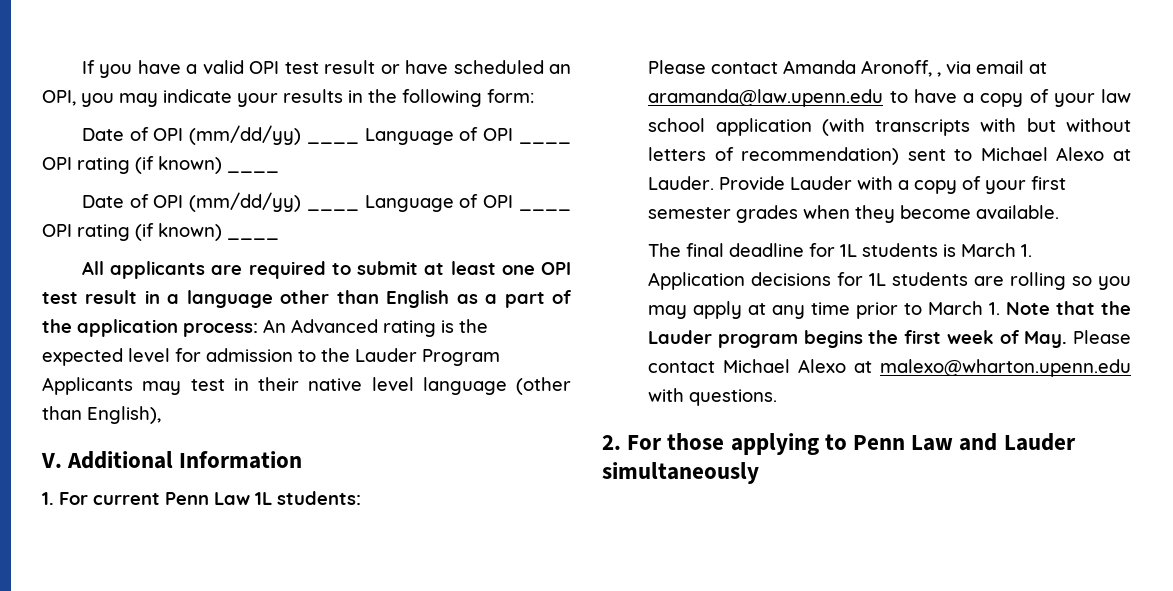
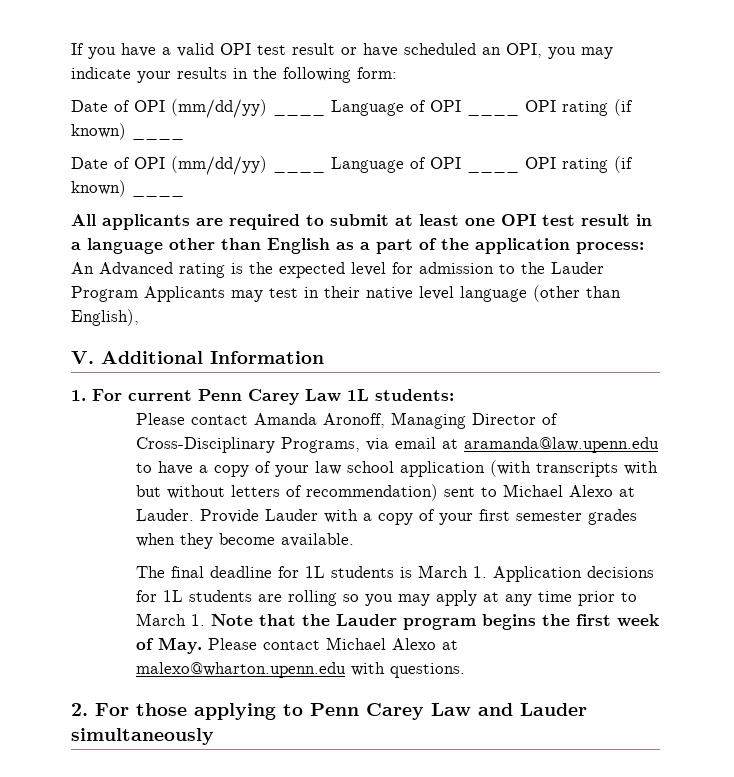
- 1. For current Penn Law 1L students:
+ 1. For current Penn Carey Law 1L students:
- Please contact Amanda Aronoff, , via email at aramanda@law.upenn.edu to have a copy of your law school application (with transcripts with but without letters of recommendation) sent to Michael Alexo at Lauder.
+ Please contact Amanda Aronoff, Managing Director of Cross-Disciplinary Programs, via email at aramanda@law.upenn.edu to have a copy of your law school application (with transcripts with but without letters of recommendation) sent to Michael Alexo at Lauder.
- 2. For those applying to Penn Law and Lauder simultaneously
+ 2. For those applying to Penn Carey Law and Lauder simultaneously

